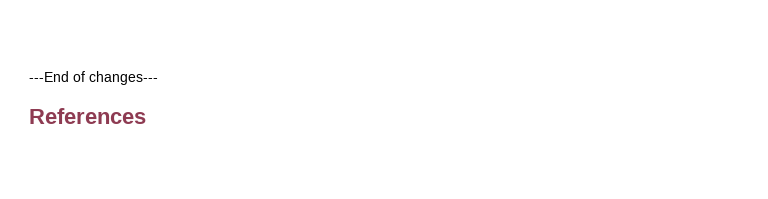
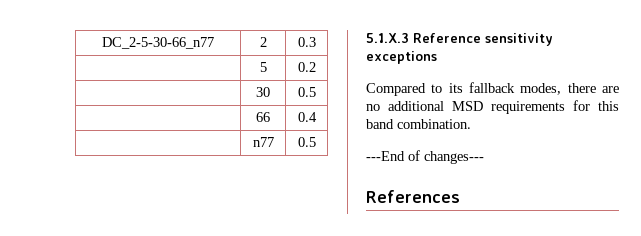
+ DC_2-5-30-66_n77 | 2 | 0.3
+ | 5 | 0.2
+ | 30 | 0.5
+ | 66 | 0.4
+ | n77 | 0.5
+ 5.1.X.3 Reference sensitivity exceptions
+ Compared to its fallback modes, there are no additional MSD requirements for this band combination.

